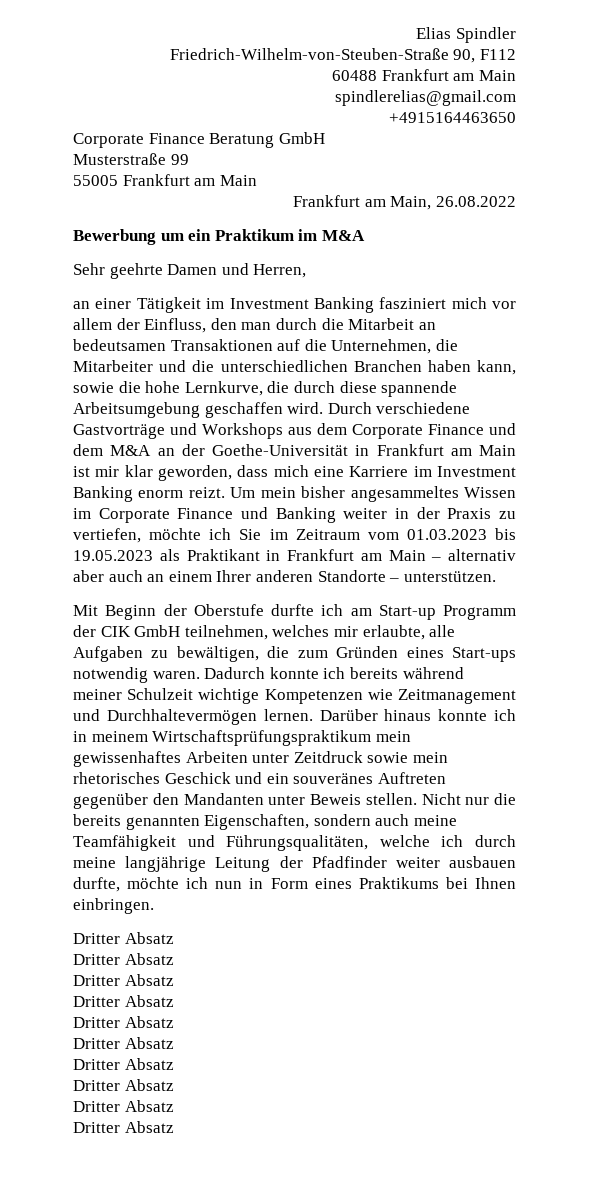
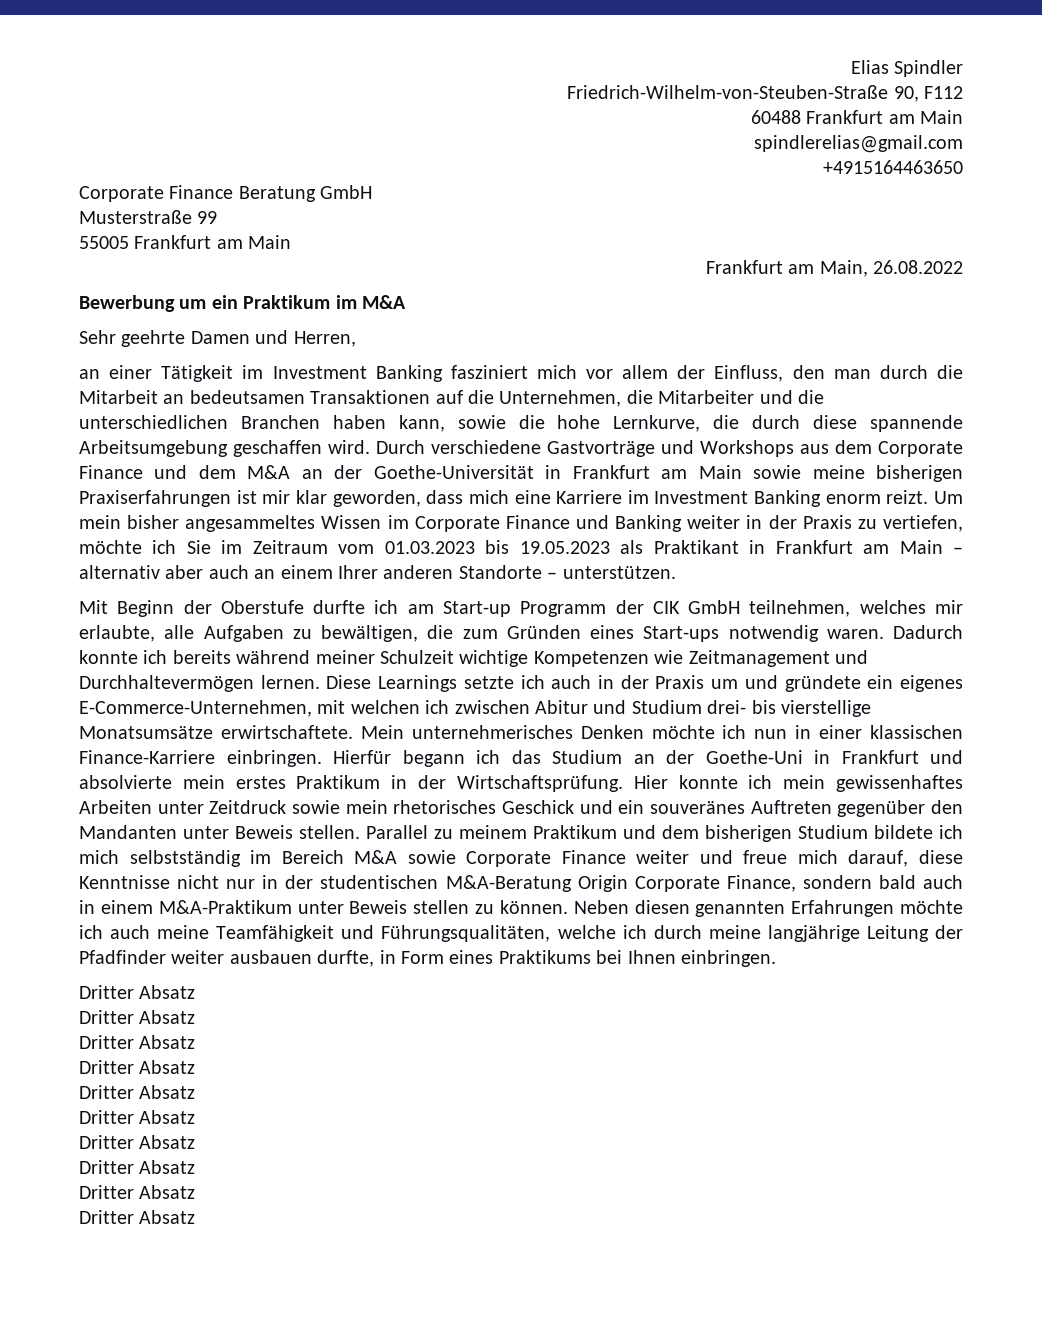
- Durch verschiedene Gastvorträge und Workshops aus dem Corporate Finance und dem M&A an der Goethe-Universität in Frankfurt am Main ist mir klar geworden, dass mich eine Karriere im Investment Banking enorm reizt.
+ Durch verschiedene Gastvorträge und Workshops aus dem Corporate Finance und dem M&A an der Goethe-Universität in Frankfurt am Main sowie meine bisherigen Praxiserfahrungen ist mir klar geworden, dass mich eine Karriere im Investment Banking enorm reizt.
- Darüber hinaus konnte ich in meinem Wirtschaftsprüfungspraktikum mein gewissenhaftes Arbeiten unter Zeitdruck sowie mein rhetorisches Geschick und ein souveränes Auftreten gegenüber den Mandanten unter Beweis stellen.
+ Diese Learnings setzte ich auch in der Praxis um und gründete ein eigenes E-Commerce-Unternehmen, mit welchen ich zwischen Abitur und Studium drei- bis vierstellige Monatsumsätze erwirtschaftete. Mein unternehmerisches Denken möchte ich nun in einer klassischen Finance-Karriere einbringen. Hierfür begann ich das Studium an der Goethe-Uni in Frankfurt und absolvierte mein erstes Praktikum in der Wirtschaftsprüfung. Hier konnte ich mein gewissenhaftes Arbeiten unter Zeitdruck sowie mein rhetorisches Geschick und ein souveränes Auftreten gegenüber den Mandanten unter Beweis stellen.
- Nicht nur die bereits genannten Eigenschaften, sondern auch meine Teamfähigkeit und Führungsqualitäten, welche ich durch meine langjährige Leitung der Pfadfinder weiter ausbauen durfte, möchte ich nun in Form eines Praktikums bei Ihnen einbringen.
+ Parallel zu meinem Praktikum und dem bisherigen Studium bildete ich mich selbstständig im Bereich M&A sowie Corporate Finance weiter und freue mich darauf, diese Kenntnisse nicht nur in der studentischen M&A-Beratung Origin Corporate Finance, sondern bald auch in einem M&A-Praktikum unter Beweis stellen zu können. Neben diesen genannten Erfahrungen möchte ich auch meine Teamfähigkeit und Führungsqualitäten, welche ich durch meine langjährige Leitung der Pfadfinder weiter ausbauen durfte, in Form eines Praktikums bei Ihnen einbringen.

